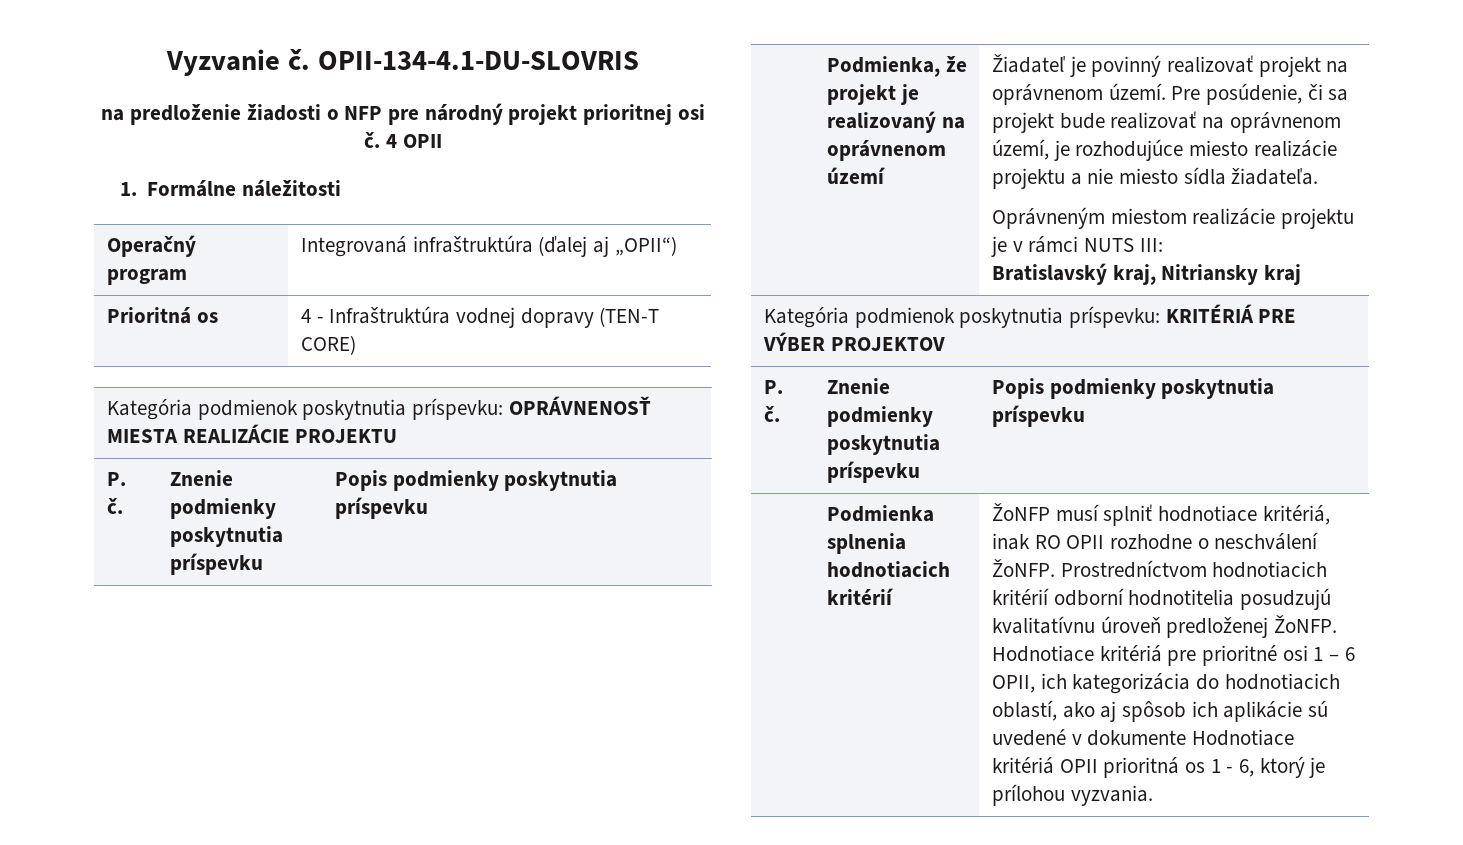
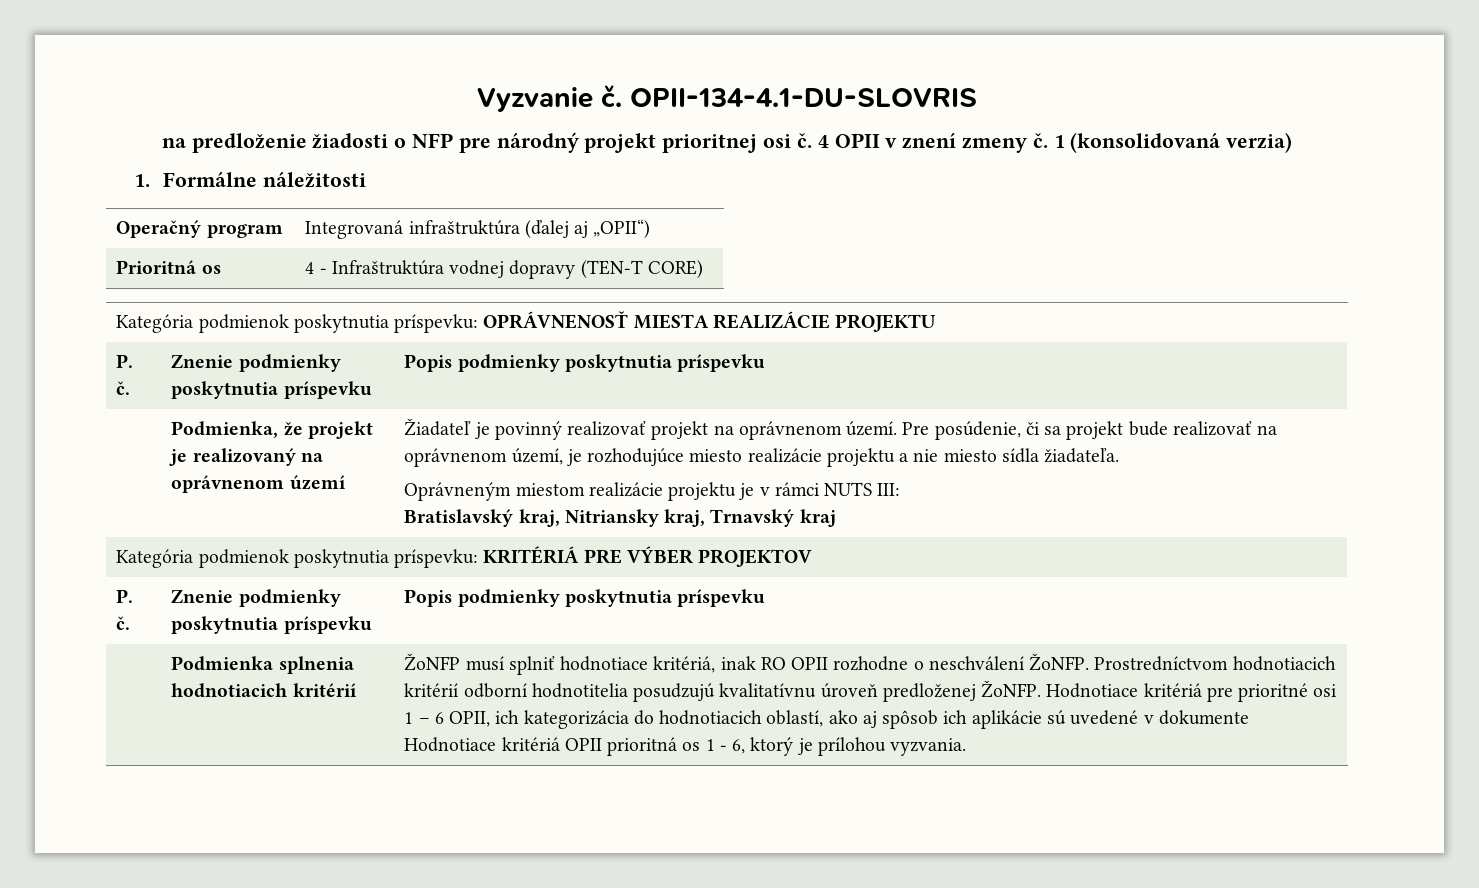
- 4 OPII
+ 4 OPII v znení zmeny č. 1 (konsolidovaná verzia)
- Bratislavský kraj, Nitriansky kraj
+ Bratislavský kraj, Nitriansky kraj, Trnavský kraj

